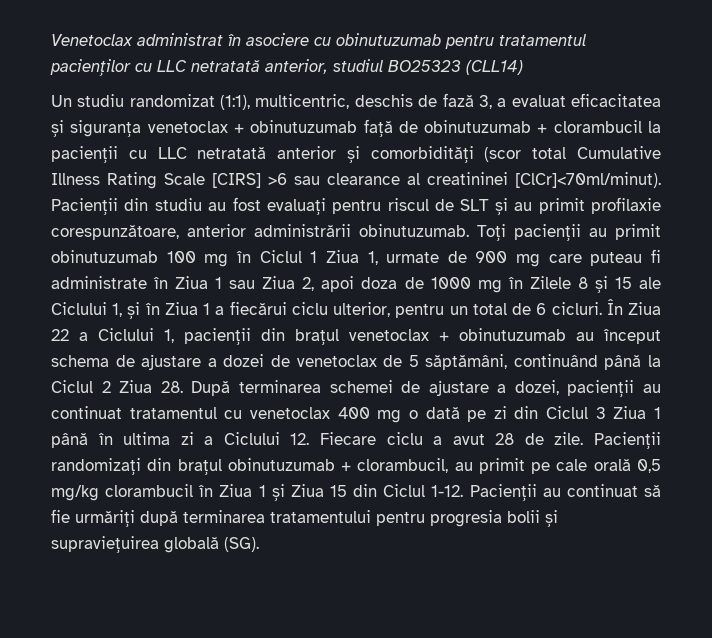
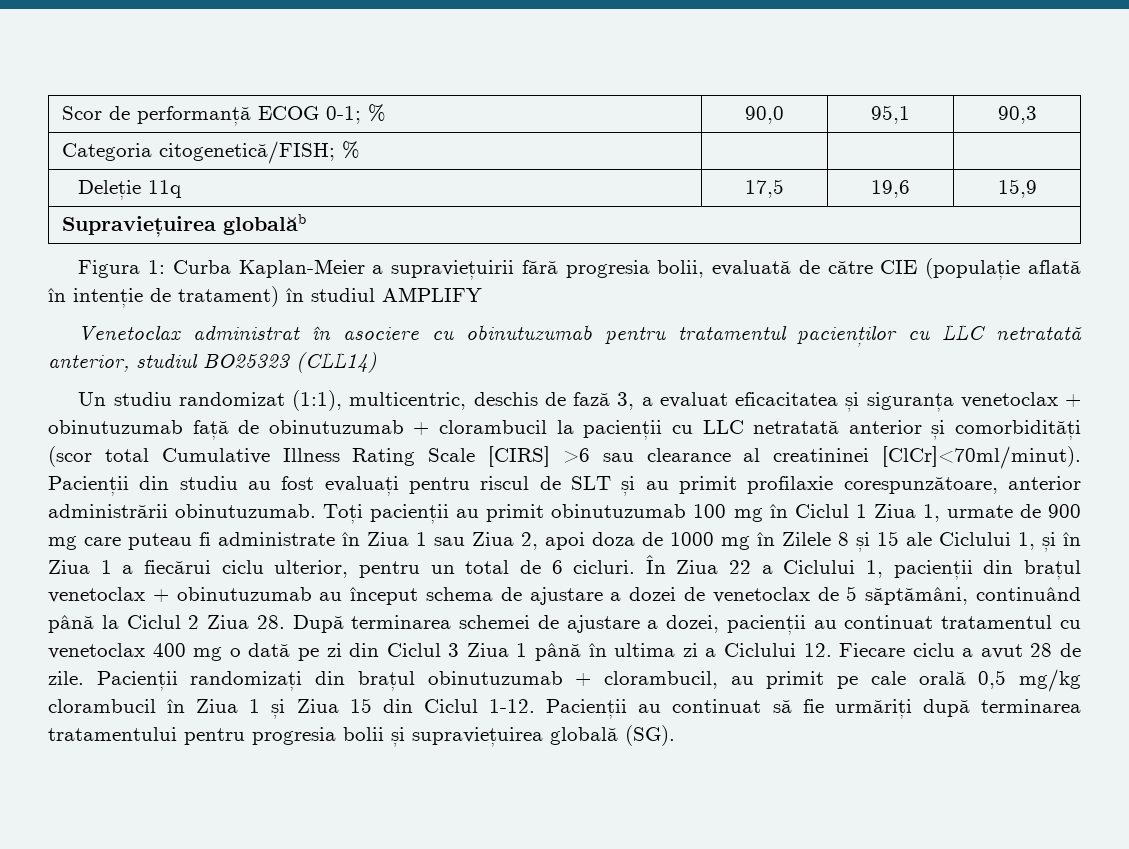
+ Scor de performanță ECOG 0-1; % | 90,0 | 95,1 | 90,3
+ Categoria citogenetică/FISH; % | | |
+ Deleție 11q | 17,5 | 19,6 | 15,9
+ Supraviețuirea globalăb
+ Figura 1: Curba Kaplan-Meier a supraviețuirii fără progresia bolii, evaluată de către CIE (populație aflată în intenție de tratament) în studiul AMPLIFY

